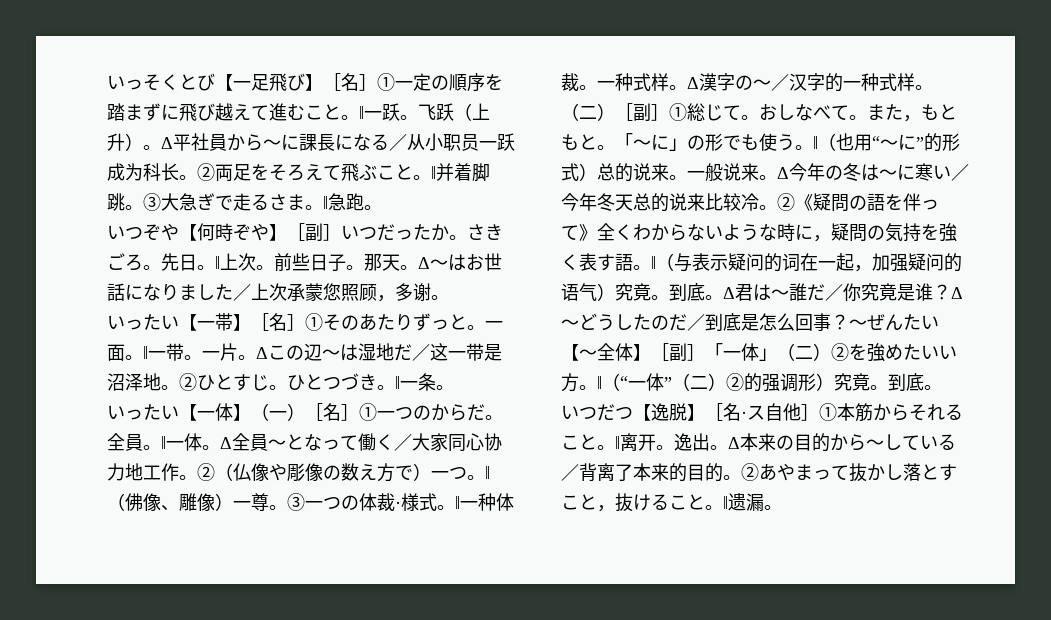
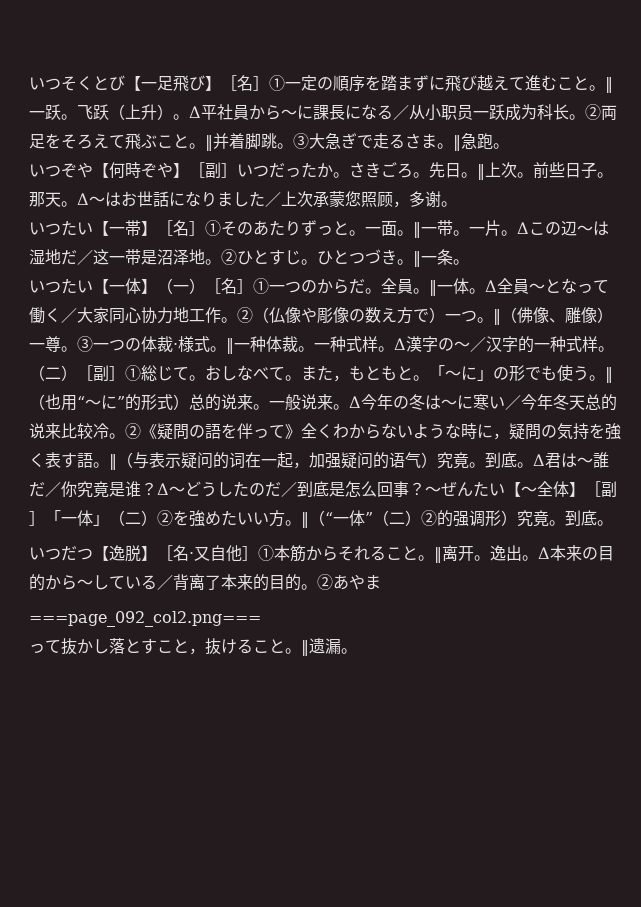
- いっそくとび【一足飛び】［名］①一定の順序を踏まずに飛び越えて進むこと。
+ いつそくとび【一足飛び】［名］①一定の順序を踏まずに飛び越えて進むこと。
- いったい【一帯】［名］①そのあたりずっと。
+ いつたい【一帯】［名］①そのあたりずっと。
- いったい【一体】（一）［名］①一つのからだ。
+ いつたい【一体】（一）［名］①一つのからだ。
- いつだつ【逸脱】［名·ス自他］①本筋からそれること。
+ いつだつ【逸脱】［名·又自他］①本筋からそれること。
- ②あやまって抜かし落とすこと，抜けること。
+ ②あやま
+ ===page_092_col2.png===
+ って抜かし落とすこと，抜けること。

